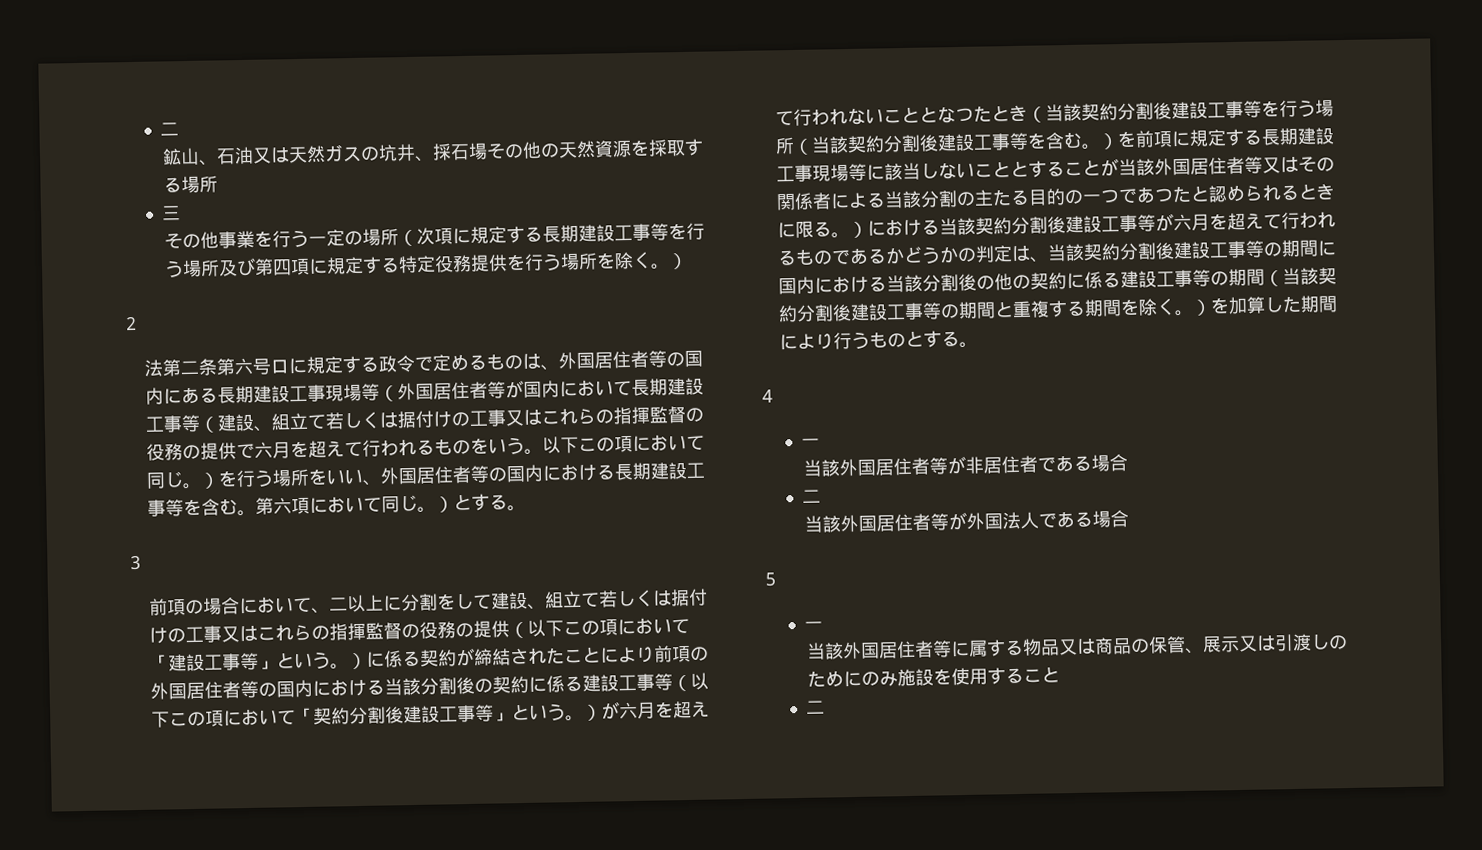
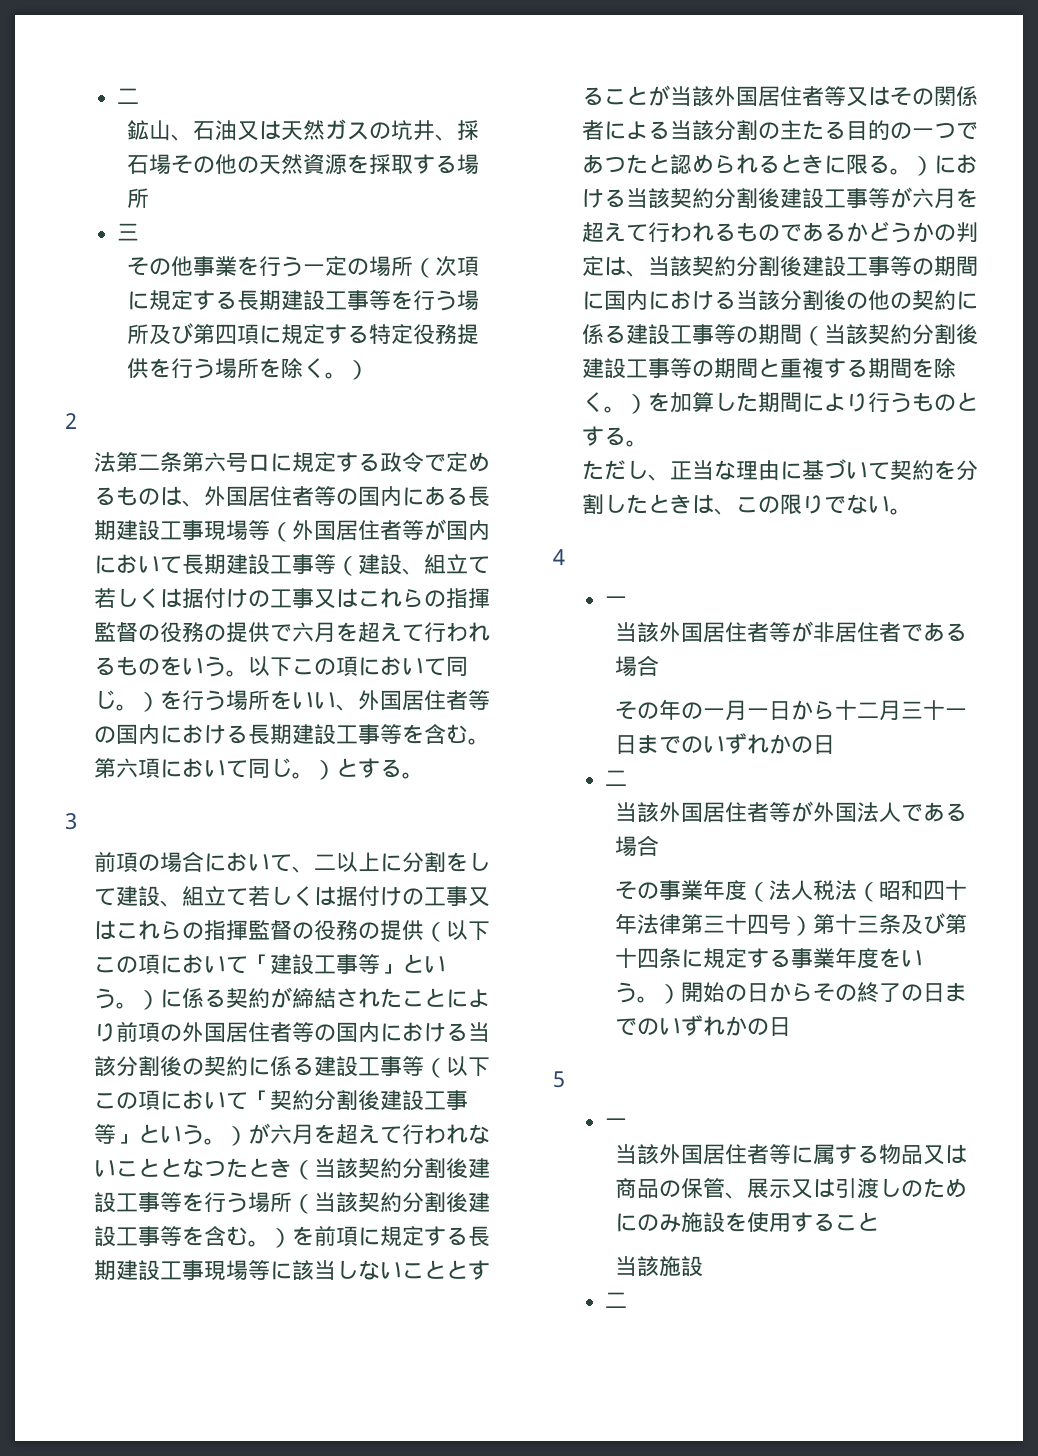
+ ただし、正当な理由に基づいて契約を分割したときは、この限りでない。
+ その年の一月一日から十二月三十一日までのいずれかの日
+ その事業年度（法人税法（昭和四十年法律第三十四号）第十三条及び第十四条に規定する事業年度をいう。）開始の日からその終了の日までのいずれかの日
+ 当該施設

